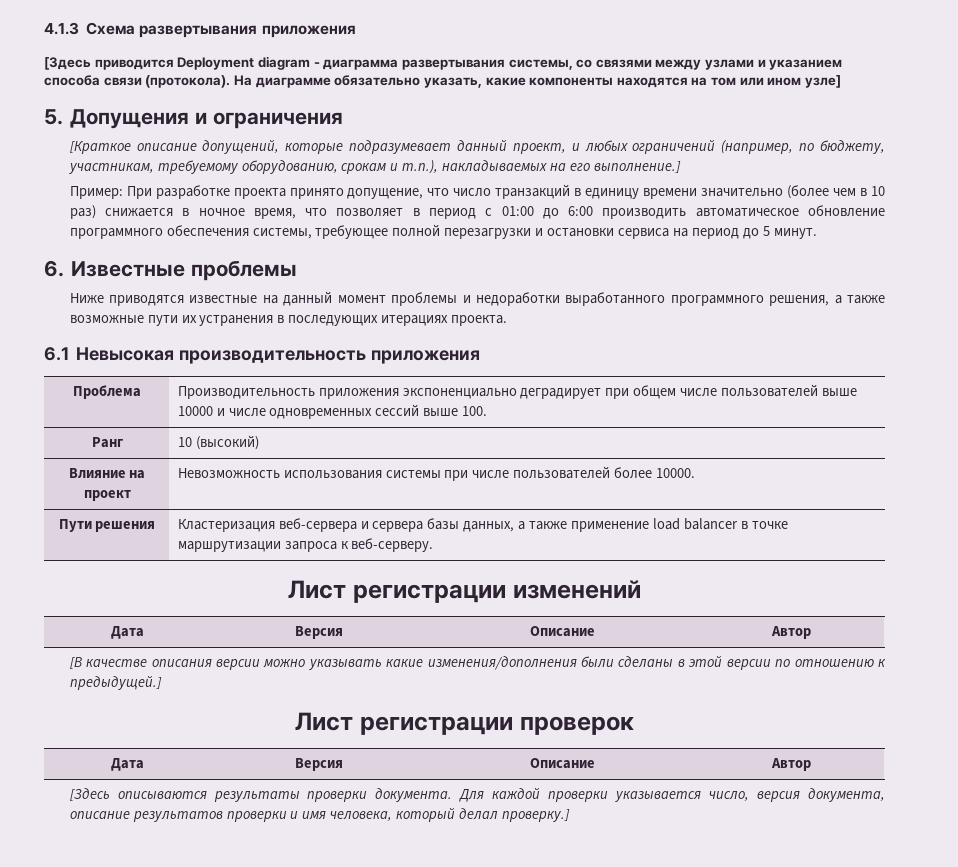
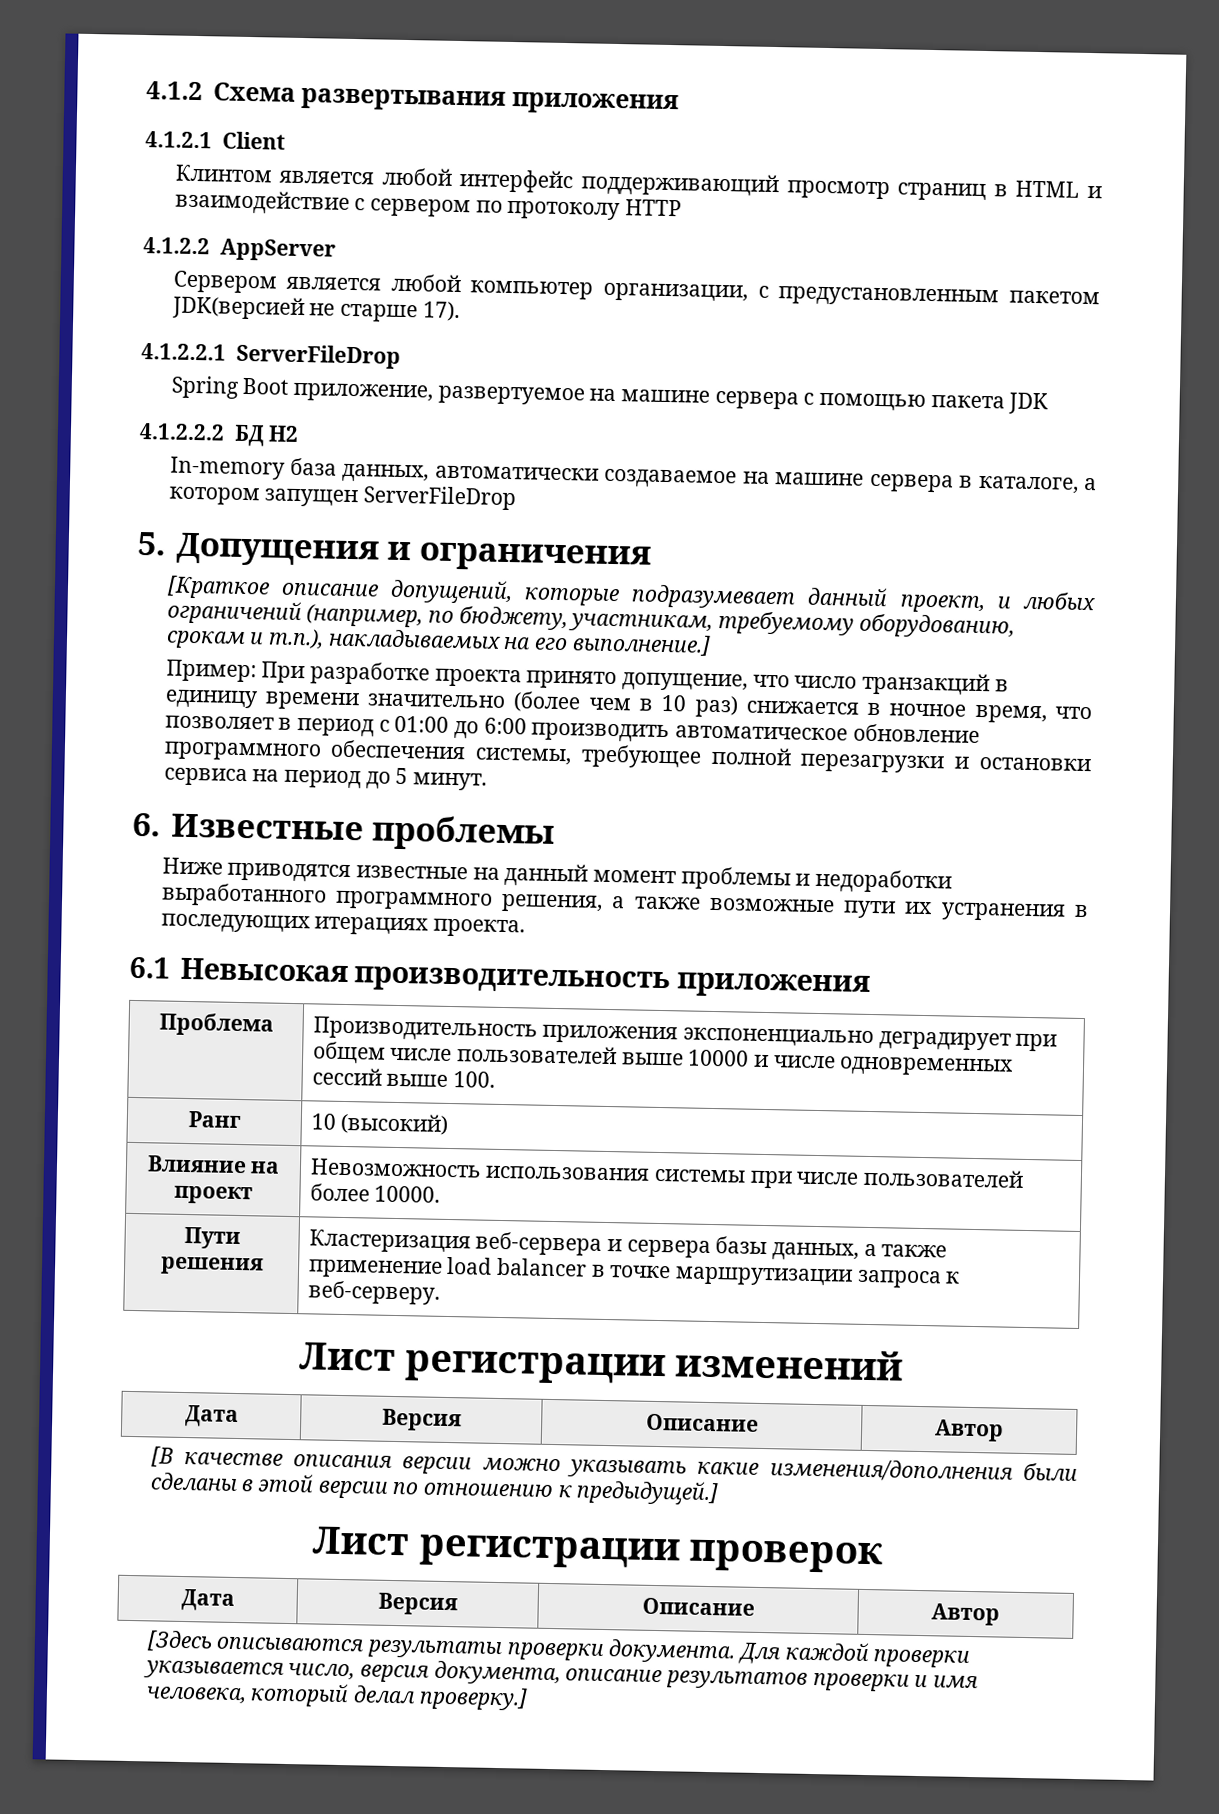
- 4.1.3 Схема развертывания приложения
+ 4.1.2 Схема развертывания приложения
- [Здесь приводится Deployment diagram - диаграмма развертывания системы, со связями между узлами и указанием способа связи (протокола). На диаграмме обязательно указать, какие компоненты находятся на том или ином узле]
+ 4.1.2.1 Client
+ Клинтом является любой интерфейс поддерживающий просмотр страниц в HTML и взаимодействие с сервером по протоколу HTTP
+ 4.1.2.2 AppServer
+ Сервером является любой компьютер организации, с предустановленным пакетом JDK(версией не старше 17).
+ 4.1.2.2.1 ServerFileDrop
+ Spring Boot приложение, развертуемое на машине сервера с помощью пакета JDK
+ 4.1.2.2.2 БД H2
+ In-memory база данных, автоматически создаваемое на машине сервера в каталоге, а котором запущен ServerFileDrop

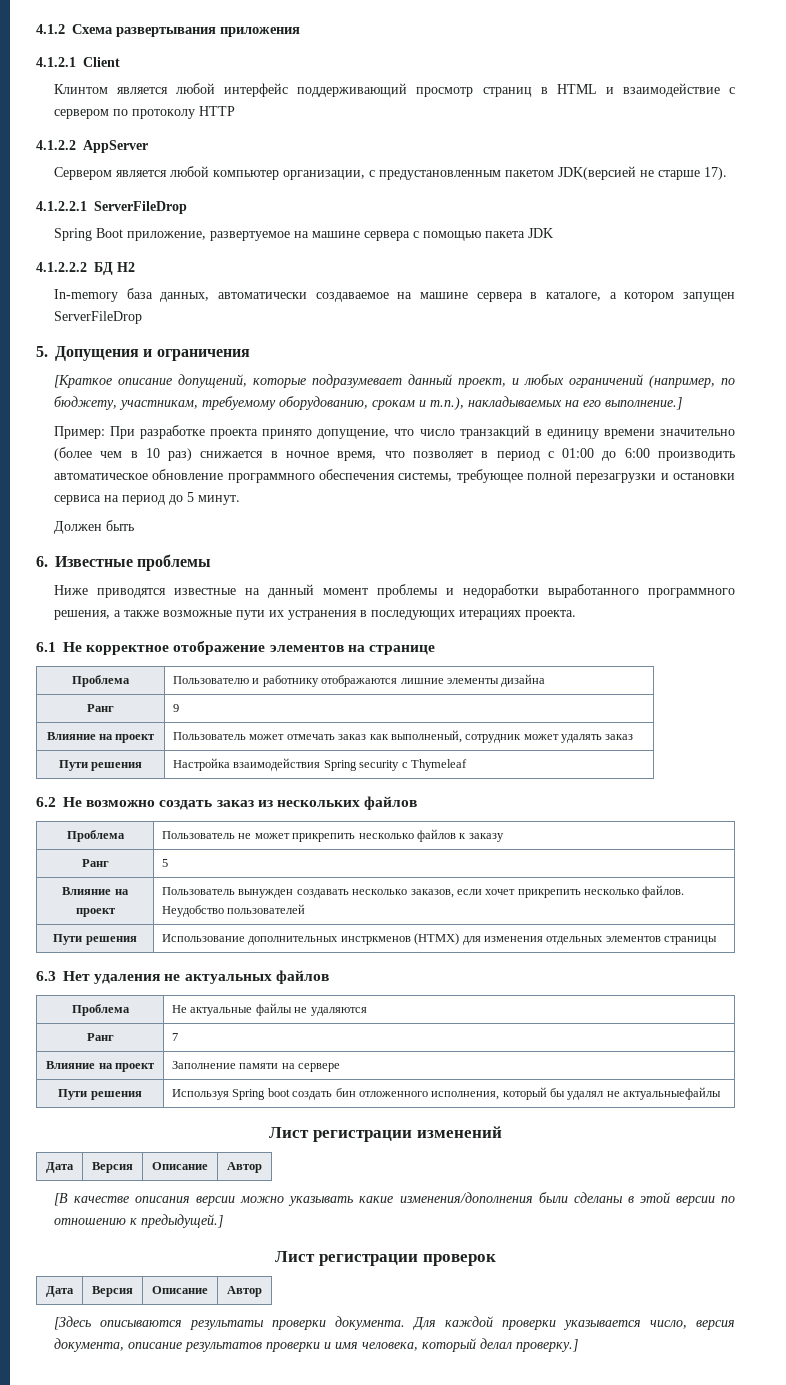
+ Должен быть
- 6.1 Невысокая производительность приложения
- Проблема | Производительность приложения экспоненциально деградирует при общем числе пользователей выше 10000 и числе одновременных сессий выше 100.
- Ранг | 10 (высокий)
- Влияние на проект | Невозможность использования системы при числе пользователей более 10000.
- Пути решения | Кластеризация веб-сервера и сервера базы данных, а также применение load balancer в точке маршрутизации запроса к веб-серверу.
+ 6.1 Не корректное отображение элементов на странице
+ Проблема | Пользователю и работнику отображаются лишние элементы дизайна
+ Ранг | 9
+ Влияние на проект | Пользователь может отмечать заказ как выполненый, сотрудник может удалять заказ
+ Пути решения | Настройка взаимодействия Spring security с Thymeleaf
+ 6.2 Не возможно создать заказ из нескольких файлов
+ Проблема | Пользователь не может прикрепить несколько файлов к заказу
+ Ранг | 5
+ Влияние на проект | Пользователь вынужден создавать несколько заказов, если хочет прикрепить несколько файлов. Неудобство пользователей
+ Пути решения | Использование дополнительных инстркменов (HTMX) для изменения отдельных элементов страницы
+ 6.3 Нет удаления не актуальных файлов
+ Проблема | Не актуальные файлы не удаляются
+ Ранг | 7
+ Влияние на проект | Заполнение памяти на сервере
+ Пути решения | Используя Spring boot создать бин отложенного исполнения, который бы удалял не актуальныефайлы

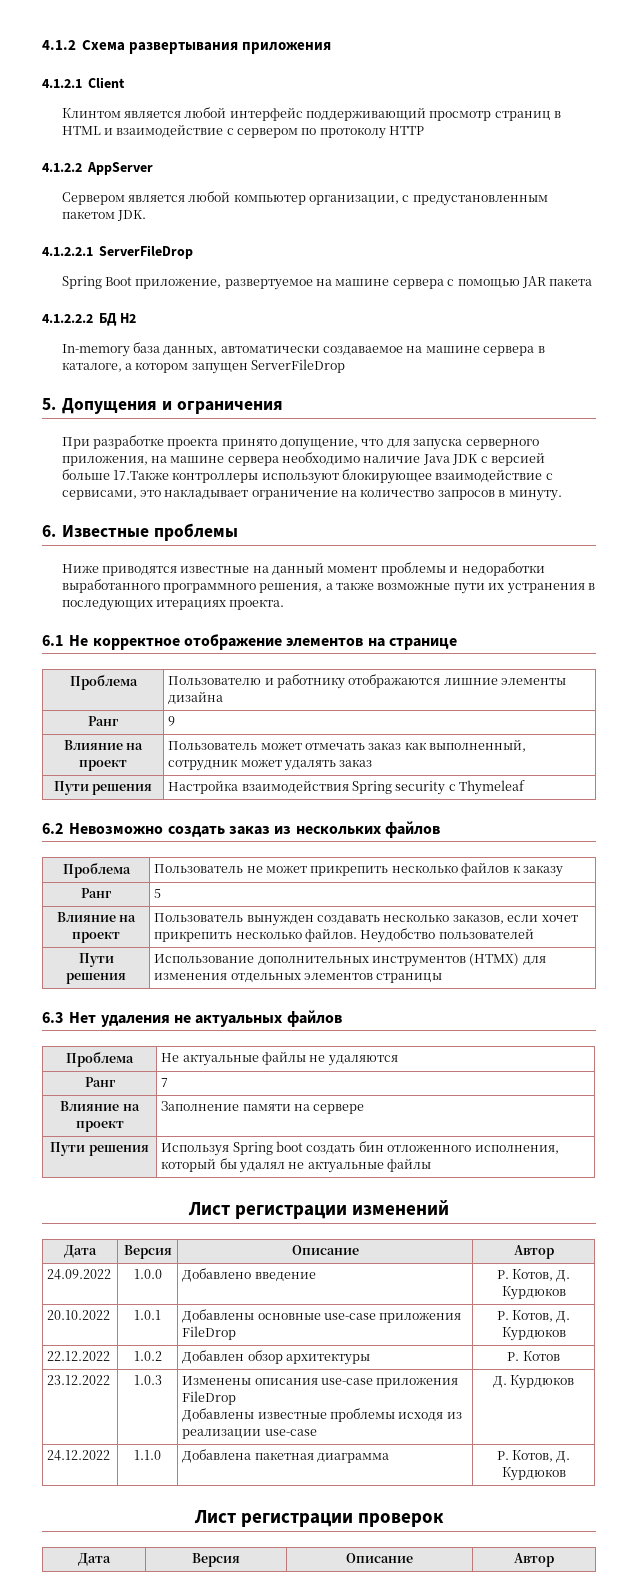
- Сервером является любой компьютер организации, с предустановленным пакетом JDK(версией не старше 17).
+ Сервером является любой компьютер организации, с предустановленным пакетом JDK.
- Spring Boot приложение, развертуемое на машине сервера с помощью пакета JDK
+ Spring Boot приложение, развертуемое на машине сервера с помощью JAR пакета
- [Краткое описание допущений, которые подразумевает данный проект, и любых ограничений (например, по бюджету, участникам, требуемому оборудованию, срокам и т.п.), накладываемых на его выполнение.]
- Пример: При разработке проекта принято допущение, что число транзакций в единицу времени значительно (более чем в 10 раз) снижается в ночное время, что позволяет в период с 01:00 до 6:00 производить автоматическое обновление программного обеспечения системы, требующее полной перезагрузки и остановки сервиса на период до 5 минут.
- Должен быть
+ При разработке проекта принято допущение, что для запуска серверного приложения, на машине сервера необходимо наличие Java JDK c версией больше 17.Также контроллеры используют блокирующее взаимодействие с сервисами, это накладывает ограничение на количество запросов в минуту.
- Влияние на проект | Пользователь может отмечать заказ как выполненый, сотрудник может удалять заказ
+ Влияние на проект | Пользователь может отмечать заказ как выполненный, сотрудник может удалять заказ
- 6.2 Не возможно создать заказ из нескольких файлов
+ 6.2 Невозможно создать заказ из нескольких файлов
- Пути решения | Использование дополнительных инстркменов (HTMX) для изменения отдельных элементов страницы
+ Пути решения | Использование дополнительных инструментов (HTMX) для изменения отдельных элементов страницы
- Пути решения | Используя Spring boot создать бин отложенного исполнения, который бы удалял не актуальныефайлы
+ Пути решения | Используя Spring boot создать бин отложенного исполнения, который бы удалял не актуальные файлы
- [В качестве описания версии можно указывать какие изменения/дополнения были сделаны в этой версии по отношению к предыдущей.]
+ 24.09.2022 | 1.0.0 | Добавлено введение | Р. Котов, Д. Курдюков
+ 20.10.2022 | 1.0.1 | Добавлены основные use-case приложения FileDrop | Р. Котов, Д. Курдюков
+ 22.12.2022 | 1.0.2 | Добавлен обзор архитектуры | Р. Котов
+ 23.12.2022 | 1.0.3 | Изменены описания use-case приложения FileDrop
+ Добавлены известные проблемы исходя из реализации use-case | Д. Курдюков
+ 24.12.2022 | 1.1.0 | Добавлена пакетная диаграмма | Р. Котов, Д. Курдюков
- [Здесь описываются результаты проверки документа. Для каждой проверки указывается число, версия документа, описание результатов проверки и имя человека, который делал проверку.]

